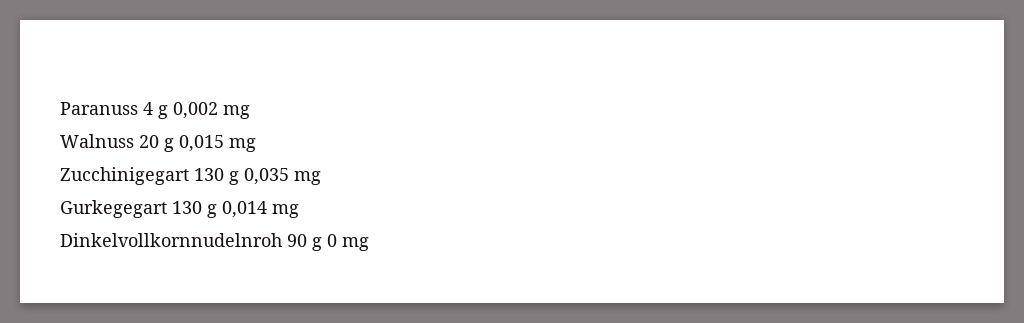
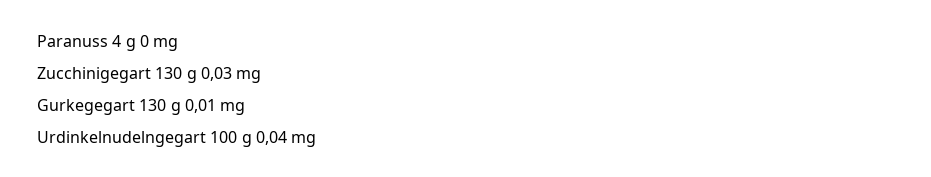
- Paranuss 4 g 0,002 mg
- Walnuss 20 g 0,015 mg
+ Paranuss 4 g 0 mg
- Zucchinigegart 130 g 0,035 mg
+ Zucchinigegart 130 g 0,03 mg
- Gurkegegart 130 g 0,014 mg
- Dinkelvollkornnudelnroh 90 g 0 mg
+ Gurkegegart 130 g 0,01 mg
+ Urdinkelnudelngegart 100 g 0,04 mg

